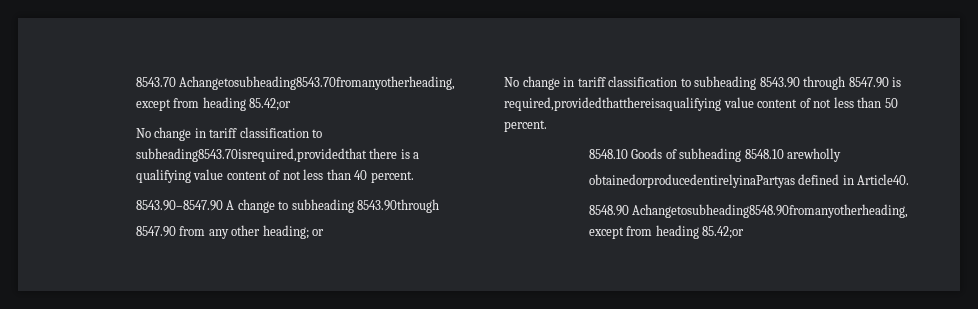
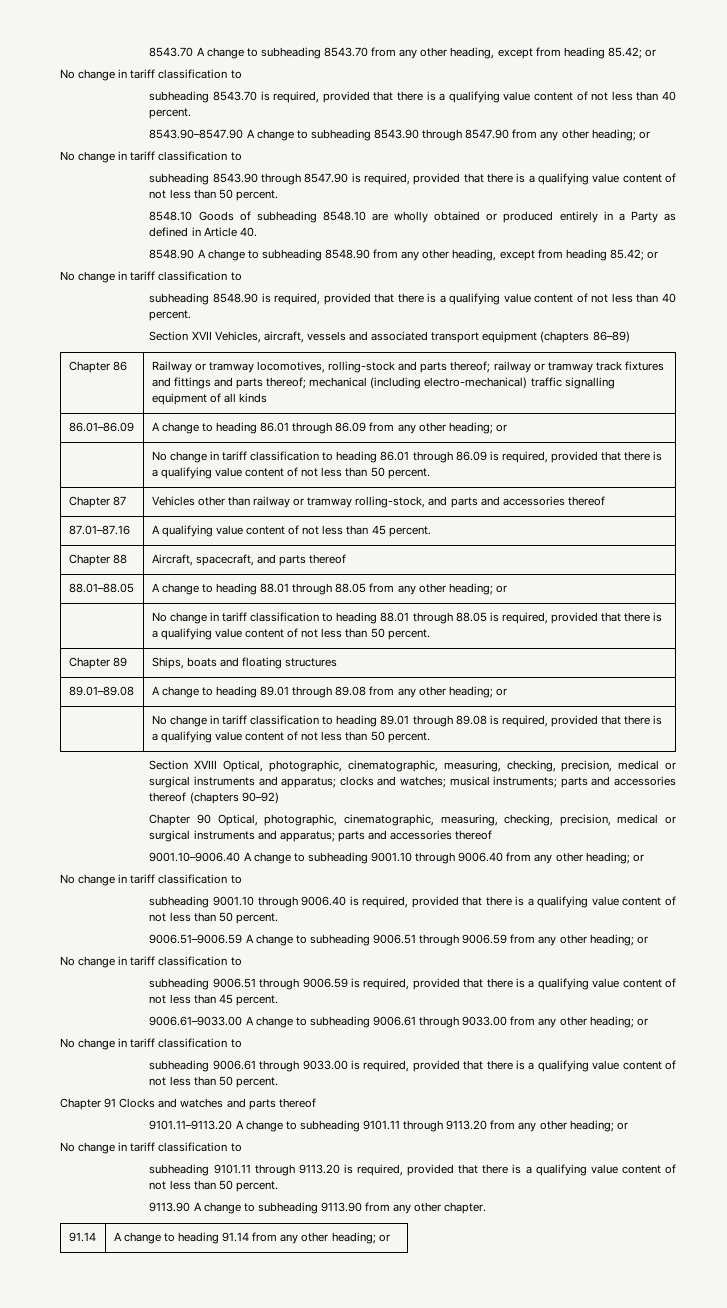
- 8543.70 Achangetosubheading8543.70fromanyotherheading, except from heading 85.42;or
- No change in tariff classification to subheading8543.70isrequired,providedthat there is a qualifying value content of not less than 40 percent.
+ 8543.70 A change to subheading 8543.70 from any other heading, except from heading 85.42; or
+ No change in tariff classification to
+ subheading 8543.70 is required, provided that there is a qualifying value content of not less than 40 percent.
- 8543.90–8547.90 A change to subheading 8543.90through
- 8547.90 from any other heading; or
- No change in tariff classification to subheading 8543.90 through 8547.90 is required,providedthatthereisaqualifying value content of not less than 50 percent.
+ 8543.90–8547.90 A change to subheading 8543.90 through 8547.90 from any other heading; or
+ No change in tariff classification to
+ subheading 8543.90 through 8547.90 is required, provided that there is a qualifying value content of not less than 50 percent.
- 8548.10 Goods of subheading 8548.10 arewholly
- obtainedorproducedentirelyinaPartyas defined in Article40.
- 8548.90 Achangetosubheading8548.90fromanyotherheading, except from heading 85.42;or
+ 8548.10 Goods of subheading 8548.10 are wholly obtained or produced entirely in a Party as defined in Article 40.
+ 8548.90 A change to subheading 8548.90 from any other heading, except from heading 85.42; or
+ No change in tariff classification to
+ subheading 8548.90 is required, provided that there is a qualifying value content of not less than 40 percent.
+ Section XVII Vehicles, aircraft, vessels and associated transport equipment (chapters 86–89)
+ Chapter 86 | Railway or tramway locomotives, rolling-stock and parts thereof; railway or tramway track fixtures and fittings and parts thereof; mechanical (including electro-mechanical) traffic signalling equipment of all kinds
+ 86.01–86.09 | A change to heading 86.01 through 86.09 from any other heading; or
+ | No change in tariff classification to heading 86.01 through 86.09 is required, provided that there is a qualifying value content of not less than 50 percent.
+ Chapter 87 | Vehicles other than railway or tramway rolling-stock, and parts and accessories thereof
+ 87.01–87.16 | A qualifying value content of not less than 45 percent.
+ Chapter 88 | Aircraft, spacecraft, and parts thereof
+ 88.01–88.05 | A change to heading 88.01 through 88.05 from any other heading; or
+ | No change in tariff classification to heading 88.01 through 88.05 is required, provided that there is a qualifying value content of not less than 50 percent.
+ Chapter 89 | Ships, boats and floating structures
+ 89.01–89.08 | A change to heading 89.01 through 89.08 from any other heading; or
+ | No change in tariff classification to heading 89.01 through 89.08 is required, provided that there is a qualifying value content of not less than 50 percent.
+ Section XVIII Optical, photographic, cinematographic, measuring, checking, precision, medical or surgical instruments and apparatus; clocks and watches; musical instruments; parts and accessories thereof (chapters 90–92)
+ Chapter 90 Optical, photographic, cinematographic, measuring, checking, precision, medical or surgical instruments and apparatus; parts and accessories thereof
+ 9001.10–9006.40 A change to subheading 9001.10 through 9006.40 from any other heading; or
+ No change in tariff classification to
+ subheading 9001.10 through 9006.40 is required, provided that there is a qualifying value content of not less than 50 percent.
+ 9006.51–9006.59 A change to subheading 9006.51 through 9006.59 from any other heading; or
+ No change in tariff classification to
+ subheading 9006.51 through 9006.59 is required, provided that there is a qualifying value content of not less than 45 percent.
+ 9006.61–9033.00 A change to subheading 9006.61 through 9033.00 from any other heading; or
+ No change in tariff classification to
+ subheading 9006.61 through 9033.00 is required, provided that there is a qualifying value content of not less than 50 percent.
+ Chapter 91 Clocks and watches and parts thereof
+ 9101.11–9113.20 A change to subheading 9101.11 through 9113.20 from any other heading; or
+ No change in tariff classification to
+ subheading 9101.11 through 9113.20 is required, provided that there is a qualifying value content of not less than 50 percent.
+ 9113.90 A change to subheading 9113.90 from any other chapter.
+ 91.14 | A change to heading 91.14 from any other heading; or

